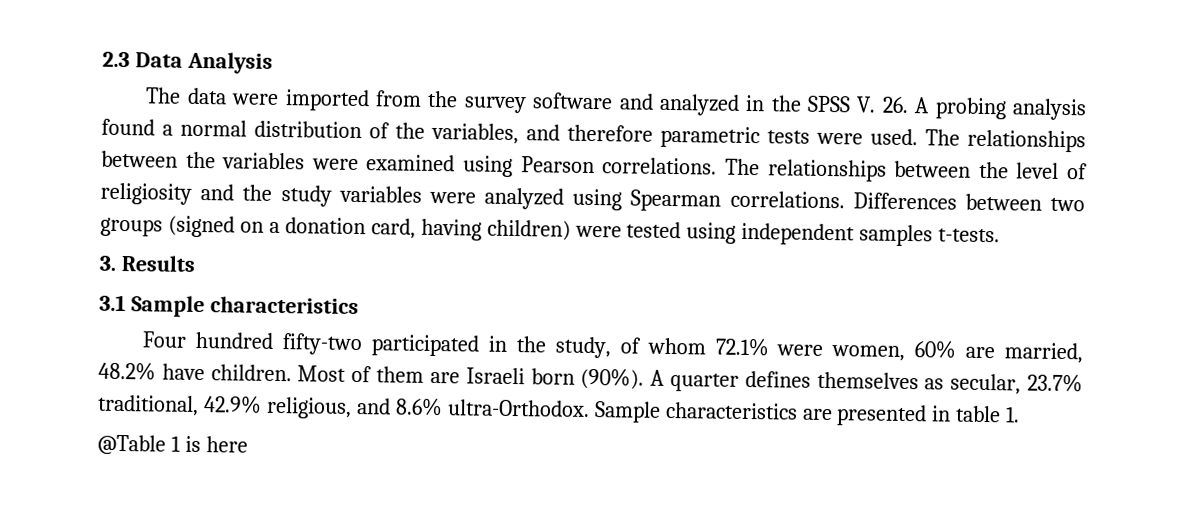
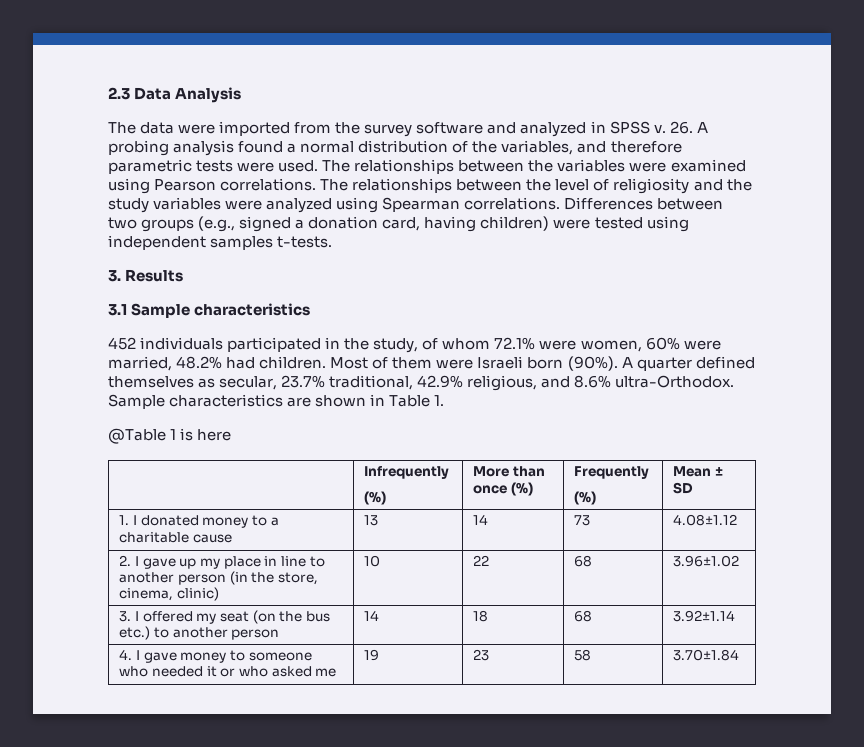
- The data were imported from the survey software and analyzed in the SPSS V. 26. A probing analysis found a normal distribution of the variables, and therefore parametric tests were used.
+ The data were imported from the survey software and analyzed in SPSS v. 26. A probing analysis found a normal distribution of the variables, and therefore parametric tests were used.
- Differences between two groups (signed on a donation card, having children) were tested using independent samples t-tests.
+ Differences between two groups (e.g., signed a donation card, having children) were tested using independent samples t-tests.
- Four hundred fifty-two participated in the study, of whom 72.1% were women, 60% are married, 48.2% have children.
+ 452 individuals participated in the study, of whom 72.1% were women, 60% were married, 48.2% had children.
- Most of them are Israeli born (90%).
+ Most of them were Israeli born (90%).
- A quarter defines themselves as secular, 23.7% traditional, 42.9% religious, and 8.6% ultra-Orthodox.
+ A quarter defined themselves as secular, 23.7% traditional, 42.9% religious, and 8.6% ultra-Orthodox.
- Sample characteristics are presented in table 1.
+ Sample characteristics are shown in Table 1.
+ | Infrequently
+ (%) | More than once (%) | Frequently
+ (%) | Mean ± SD
+ 1. I donated money to a charitable cause | 13 | 14 | 73 | 4.08±1.12
+ 2. I gave up my place in line to another person (in the store, cinema, clinic) | 10 | 22 | 68 | 3.96±1.02
+ 3. I offered my seat (on the bus etc.) to another person | 14 | 18 | 68 | 3.92±1.14
+ 4. I gave money to someone who needed it or who asked me | 19 | 23 | 58 | 3.70±1.84

